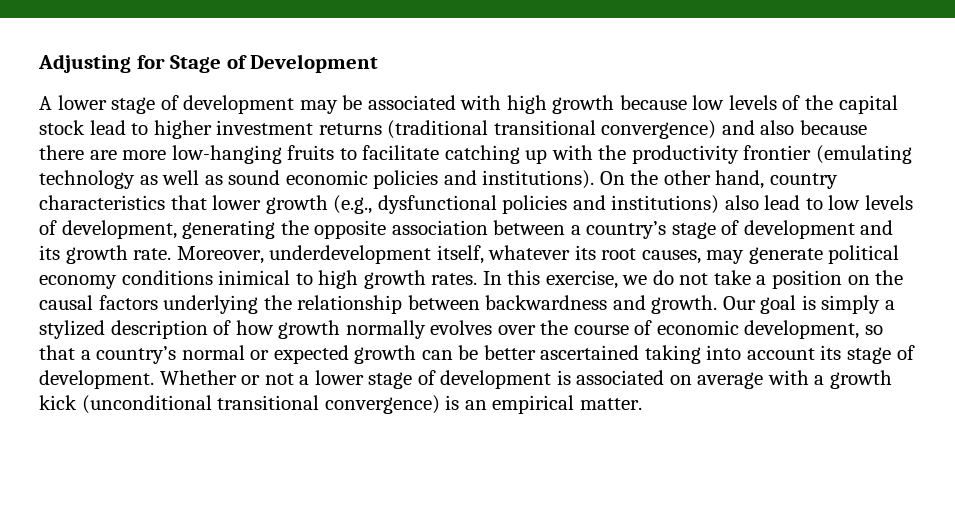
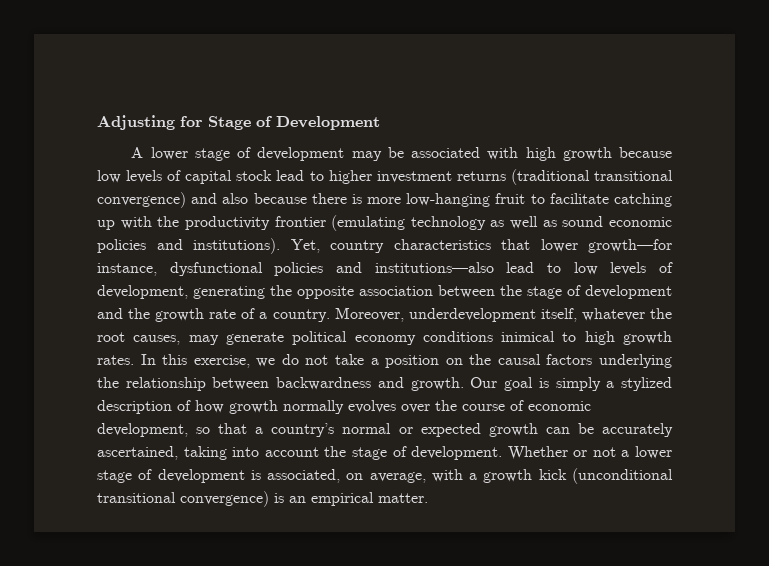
- A lower stage of development may be associated with high growth because low levels of the capital stock lead to higher investment returns (traditional transitional convergence) and also because there are more low-hanging fruits to facilitate catching up with the productivity frontier (emulating technology as well as sound economic policies and institutions).
+ A lower stage of development may be associated with high growth because low levels of capital stock lead to higher investment returns (traditional transitional convergence) and also because there is more low-hanging fruit to facilitate catching up with the productivity frontier (emulating technology as well as sound economic policies and institutions).
- On the other hand, country characteristics that lower growth (e.g., dysfunctional policies and institutions) also lead to low levels of development, generating the opposite association between a country’s stage of development and its growth rate.
+ Yet, country characteristics that lower growth—for instance, dysfunctional policies and institutions—also lead to low levels of development, generating the opposite association between the stage of development and the growth rate of a country.
- Moreover, underdevelopment itself, whatever its root causes, may generate political economy conditions inimical to high growth rates.
+ Moreover, underdevelopment itself, whatever the root causes, may generate political economy conditions inimical to high growth rates.
- Our goal is simply a stylized description of how growth normally evolves over the course of economic development, so that a country’s normal or expected growth can be better ascertained taking into account its stage of development.
+ Our goal is simply a stylized description of how growth normally evolves over the course of economic development, so that a country’s normal or expected growth can be accurately ascertained, taking into account the stage of development.
- Whether or not a lower stage of development is associated on average with a growth kick (unconditional transitional convergence) is an empirical matter.
+ Whether or not a lower stage of development is associated, on average, with a growth kick (unconditional transitional convergence) is an empirical matter.

